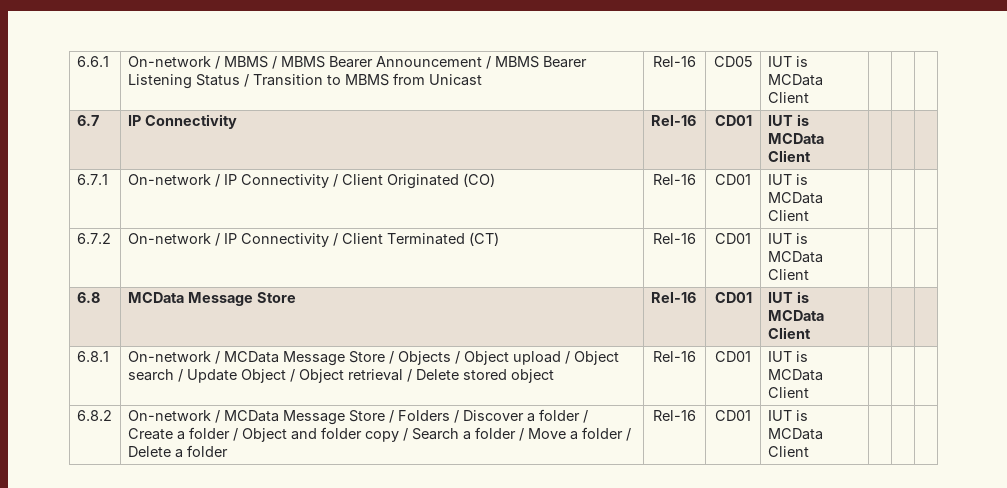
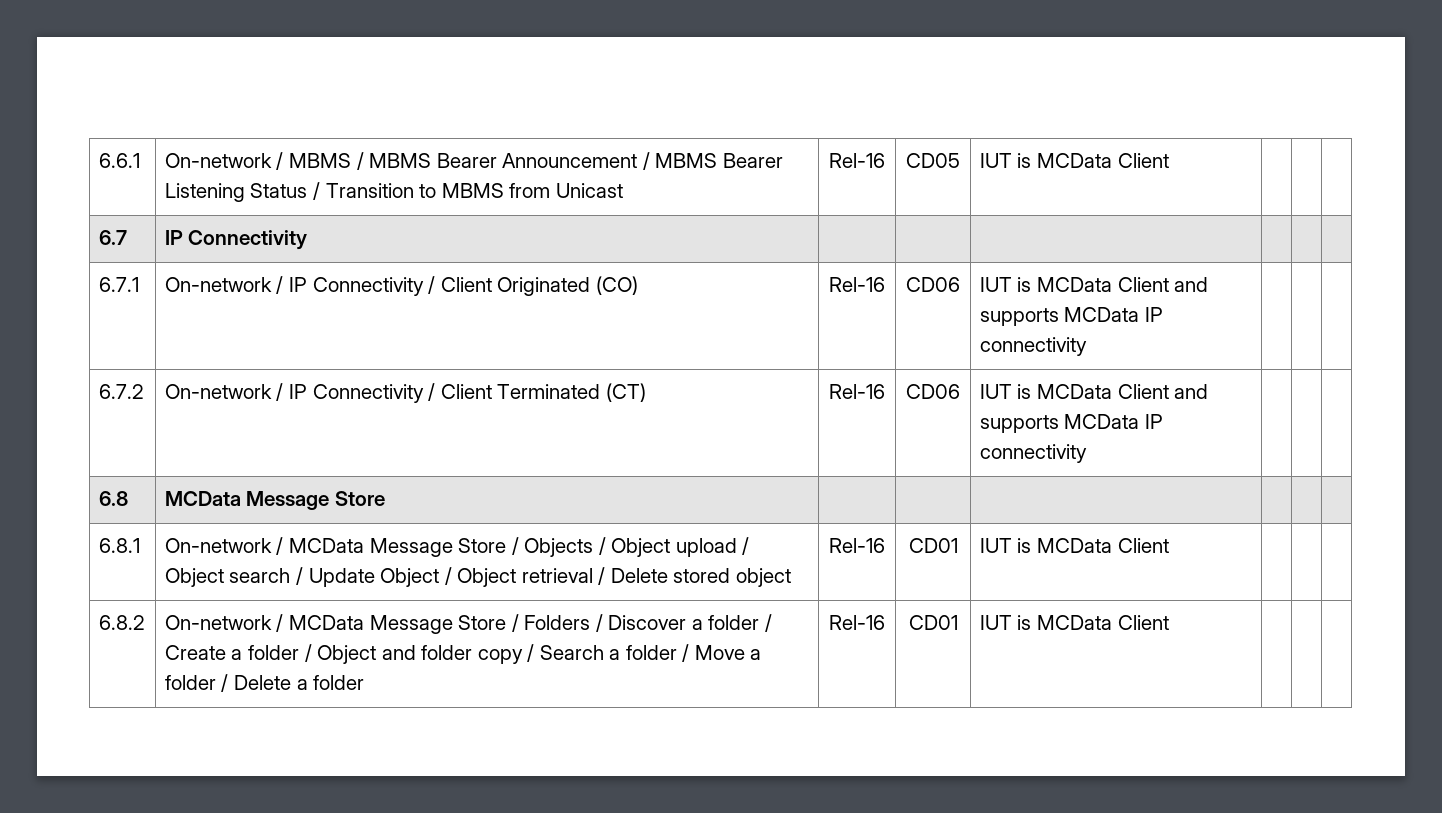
- 6.7 | IP Connectivity | Rel-16 | CD01 | IUT is MCData Client | | |
+ 6.7 | IP Connectivity | | | | | |
- 6.7.1 | On-network / IP Connectivity / Client Originated (CO) | Rel-16 | CD01 | IUT is MCData Client | | |
+ 6.7.1 | On-network / IP Connectivity / Client Originated (CO) | Rel-16 | CD06 | IUT is MCData Client and supports MCData IP connectivity | | |
- 6.7.2 | On-network / IP Connectivity / Client Terminated (CT) | Rel-16 | CD01 | IUT is MCData Client | | |
+ 6.7.2 | On-network / IP Connectivity / Client Terminated (CT) | Rel-16 | CD06 | IUT is MCData Client and supports MCData IP connectivity | | |
- 6.8 | MCData Message Store | Rel-16 | CD01 | IUT is MCData Client | | |
+ 6.8 | MCData Message Store | | | | | |

